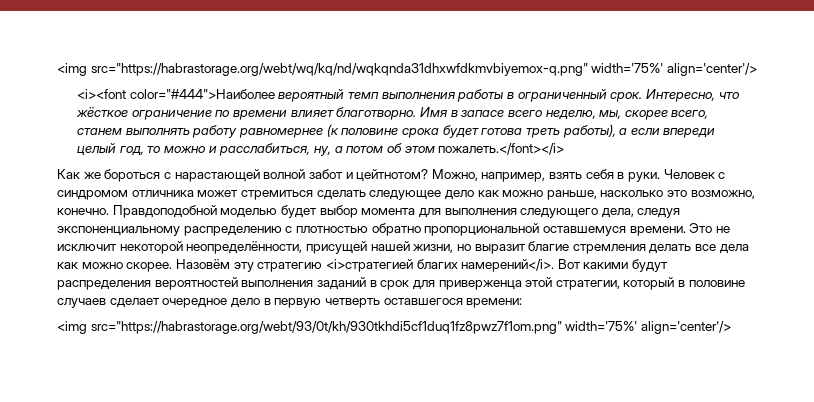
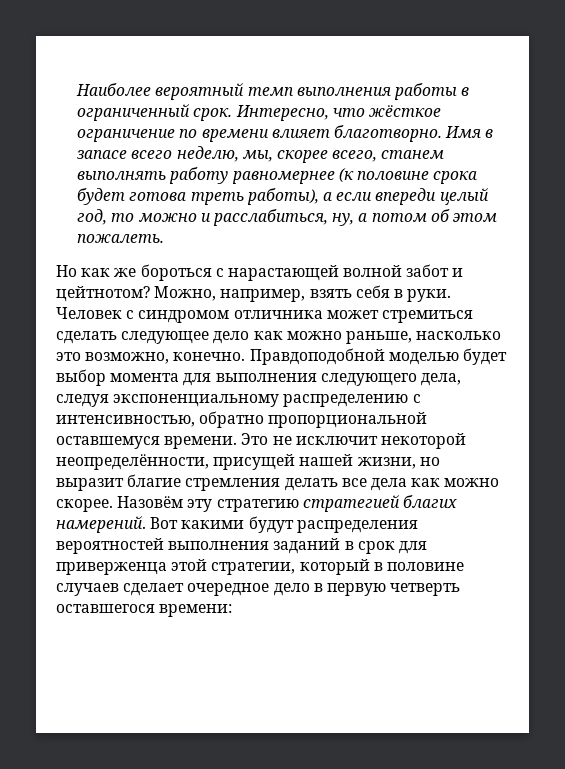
- <img src="https://habrastorage.org/webt/wq/kq/nd/wqkqnda31dhxwfdkmvbiyemox-q.png" width='75%' align='center'/>
- <i><font color="#444">Наиболее вероятный темп выполнения работы в ограниченный срок.
+ Наиболее вероятный темп выполнения работы в ограниченный срок.
- Имя в запасе всего неделю, мы, скорее всего, станем выполнять работу равномернее (к половине срока будет готова треть работы), а если впереди целый год, то можно и расслабиться, ну, а потом об этом пожалеть.</font></i>
- Как же бороться с нарастающей волной забот и цейтнотом?
+ Имя в запасе всего неделю, мы, скорее всего, станем выполнять работу равномернее (к половине срока будет готова треть работы), а если впереди целый год, то можно и расслабиться, ну, а потом об этом пожалеть.
+ Но как же бороться с нарастающей волной забот и цейтнотом?
- Правдоподобной моделью будет выбор момента для выполнения следующего дела, следуя экспоненциальному распределению с плотностью обратно пропорциональной оставшемуся времени.
+ Правдоподобной моделью будет выбор момента для выполнения следующего дела, следуя экспоненциальному распределению с интенсивностью, обратно пропорциональной оставшемуся времени.
- Назовём эту стратегию <i>стратегией благих намерений</i>.
+ Назовём эту стратегию стратегией благих намерений.
- <img src="https://habrastorage.org/webt/93/0t/kh/930tkhdi5cf1duq1fz8pwz7f1om.png" width='75%' align='center'/>

